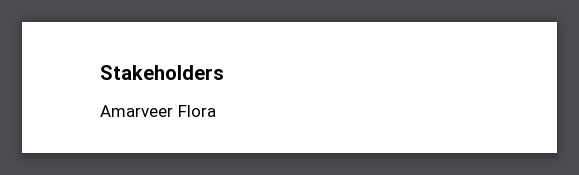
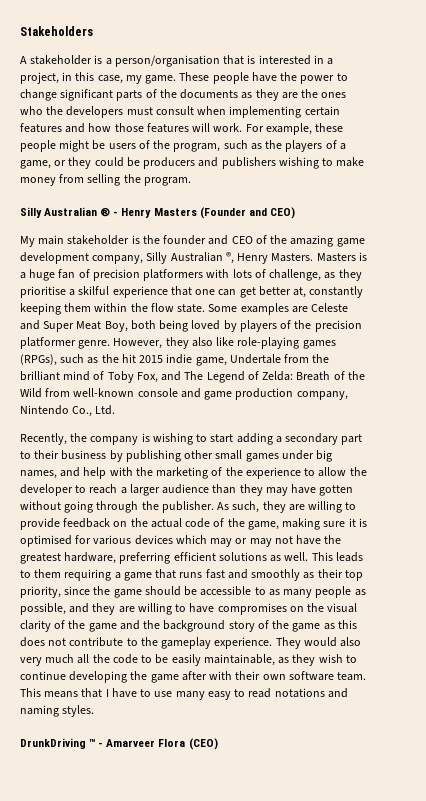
- Amarveer Flora
+ A stakeholder is a person/organisation that is interested in a project, in this case, my game. These people have the power to change significant parts of the documents as they are the ones who the developers must consult when implementing certain features and how those features will work. For example, these people might be users of the program, such as the players of a game, or they could be producers and publishers wishing to make money from selling the program.
+ Silly Australian ® - Henry Masters (Founder and CEO)
+ My main stakeholder is the founder and CEO of the amazing game development company, Silly Australian ®, Henry Masters. Masters is a huge fan of precision platformers with lots of challenge, as they prioritise a skilful experience that one can get better at, constantly keeping them within the flow state. Some examples are Celeste and Super Meat Boy, both being loved by players of the precision platformer genre. However, they also like role-playing games (RPGs), such as the hit 2015 indie game, Undertale from the brilliant mind of Toby Fox, and The Legend of Zelda: Breath of the Wild from well-known console and game production company, Nintendo Co., Ltd.
+ Recently, the company is wishing to start adding a secondary part to their business by publishing other small games under big names, and help with the marketing of the experience to allow the developer to reach a larger audience than they may have gotten without going through the publisher. As such, they are willing to provide feedback on the actual code of the game, making sure it is optimised for various devices which may or may not have the greatest hardware, preferring efficient solutions as well. This leads to them requiring a game that runs fast and smoothly as their top priority, since the game should be accessible to as many people as possible, and they are willing to have compromises on the visual clarity of the game and the background story of the game as this does not contribute to the gameplay experience. They would also very much all the code to be easily maintainable, as they wish to continue developing the game after with their own software team. This means that I have to use many easy to read notations and naming styles.
+ DrunkDriving ™ - Amarveer Flora (CEO)

